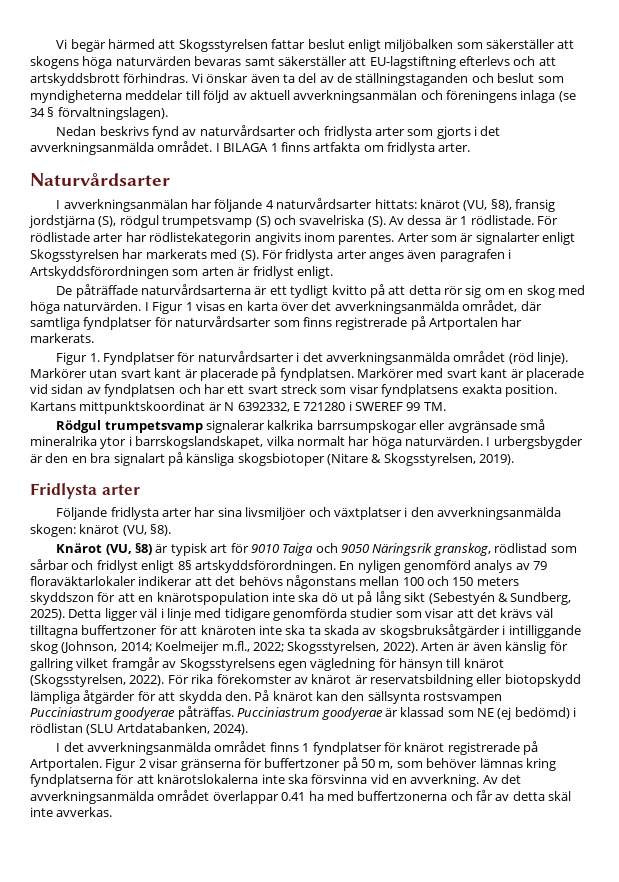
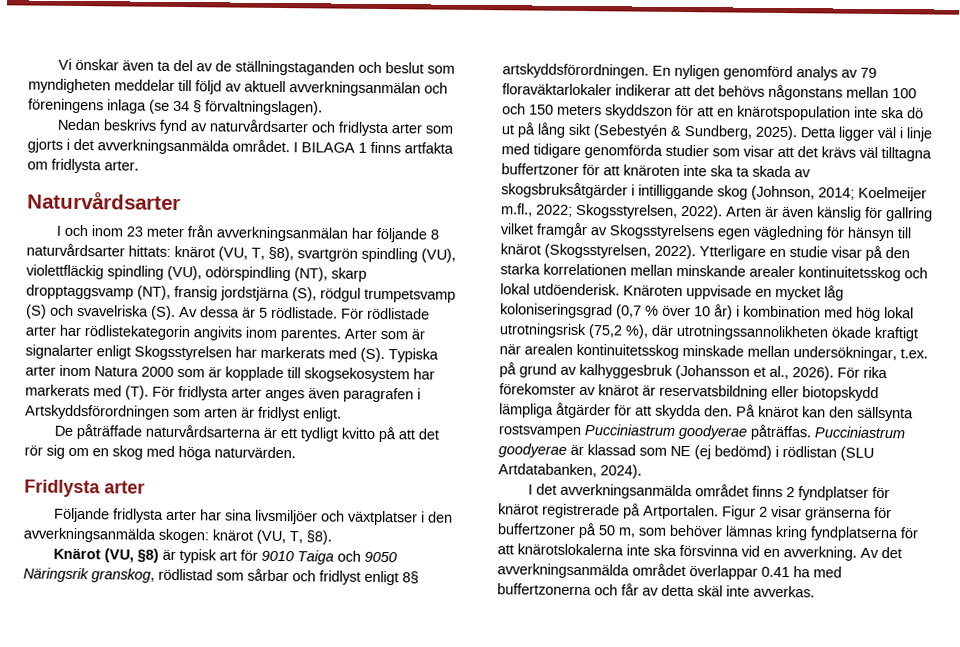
- Vi begär härmed att Skogsstyrelsen fattar beslut enligt miljöbalken som säkerställer att skogens höga naturvärden bevaras samt säkerställer att EU-lagstiftning efterlevs och att artskyddsbrott förhindras. Vi önskar även ta del av de ställningstaganden och beslut som myndigheterna meddelar till följd av aktuell avverkningsanmälan och föreningens inlaga (se 34 § förvaltningslagen).
+ Vi önskar även ta del av de ställningstaganden och beslut som myndigheten meddelar till följd av aktuell avverkningsanmälan och föreningens inlaga (se 34 § förvaltningslagen).
- I avverkningsanmälan har följande 4 naturvårdsarter hittats: knärot (VU, §8), fransig jordstjärna (S), rödgul trumpetsvamp (S) och svavelriska (S). Av dessa är 1 rödlistade.
+ I och inom 23 meter från avverkningsanmälan har följande 8 naturvårdsarter hittats: knärot (VU, T, §8), svartgrön spindling (VU), violettfläckig spindling (VU), odörspindling (NT), skarp dropptaggsvamp (NT), fransig jordstjärna (S), rödgul trumpetsvamp (S) och svavelriska (S). Av dessa är 5 rödlistade.
- Arter som är signalarter enligt Skogsstyrelsen har markerats med (S). För fridlysta arter anges även paragrafen i Artskyddsförordningen som arten är fridlyst enligt.
+ Arter som är signalarter enligt Skogsstyrelsen har markerats med (S). Typiska arter inom Natura 2000 som är kopplade till skogsekosystem har markerats med (T). För fridlysta arter anges även paragrafen i Artskyddsförordningen som arten är fridlyst enligt.
- De påträffade naturvårdsarterna är ett tydligt kvitto på att detta rör sig om en skog med höga naturvärden. I Figur 1 visas en karta över det avverkningsanmälda området, där samtliga fyndplatser för naturvårdsarter som finns registrerade på Artportalen har markerats.
- Figur 1. Fyndplatser för naturvårdsarter i det avverkningsanmälda området (röd linje). Markörer utan svart kant är placerade på fyndplatsen. Markörer med svart kant är placerade vid sidan av fyndplatsen och har ett svart streck som visar fyndplatsens exakta position. Kartans mittpunktskoordinat är N 6392332, E 721280 i SWEREF 99 TM.
- Rödgul trumpetsvamp signalerar kalkrika barrsumpskogar eller avgränsade små mineralrika ytor i barrskogslandskapet, vilka normalt har höga naturvärden. I urbergsbygder är den en bra signalart på känsliga skogsbiotoper (Nitare & Skogsstyrelsen, 2019).
+ De påträffade naturvårdsarterna är ett tydligt kvitto på att det rör sig om en skog med höga naturvärden.
- Följande fridlysta arter har sina livsmiljöer och växtplatser i den avverkningsanmälda skogen: knärot (VU, §8).
+ Följande fridlysta arter har sina livsmiljöer och växtplatser i den avverkningsanmälda skogen: knärot (VU, T, §8).
+ Ytterligare en studie visar på den starka korrelationen mellan minskande arealer kontinuitetsskog och lokal utdöenderisk. Knäroten uppvisade en mycket låg koloniseringsgrad (0,7 % över 10 år) i kombination med hög lokal utrotningsrisk (75,2 %), där utrotningssannolikheten ökade kraftigt när arealen kontinuitetsskog minskade mellan undersökningar, t.ex. på grund av kalhyggesbruk (Johansson et al., 2026).
- I det avverkningsanmälda området finns 1 fyndplatser för knärot registrerade på Artportalen.
+ I det avverkningsanmälda området finns 2 fyndplatser för knärot registrerade på Artportalen.

